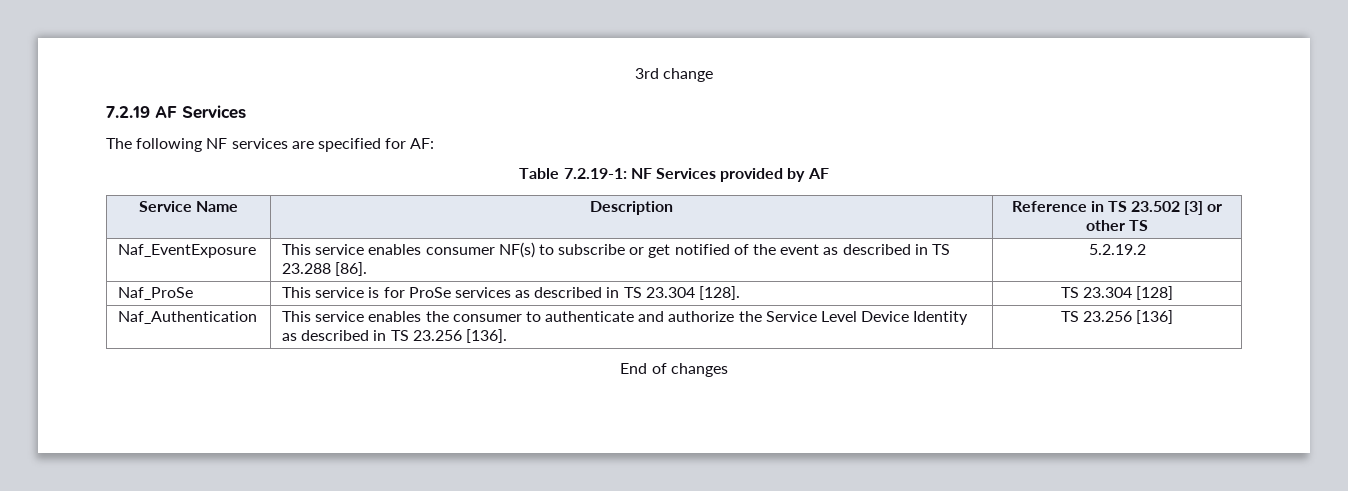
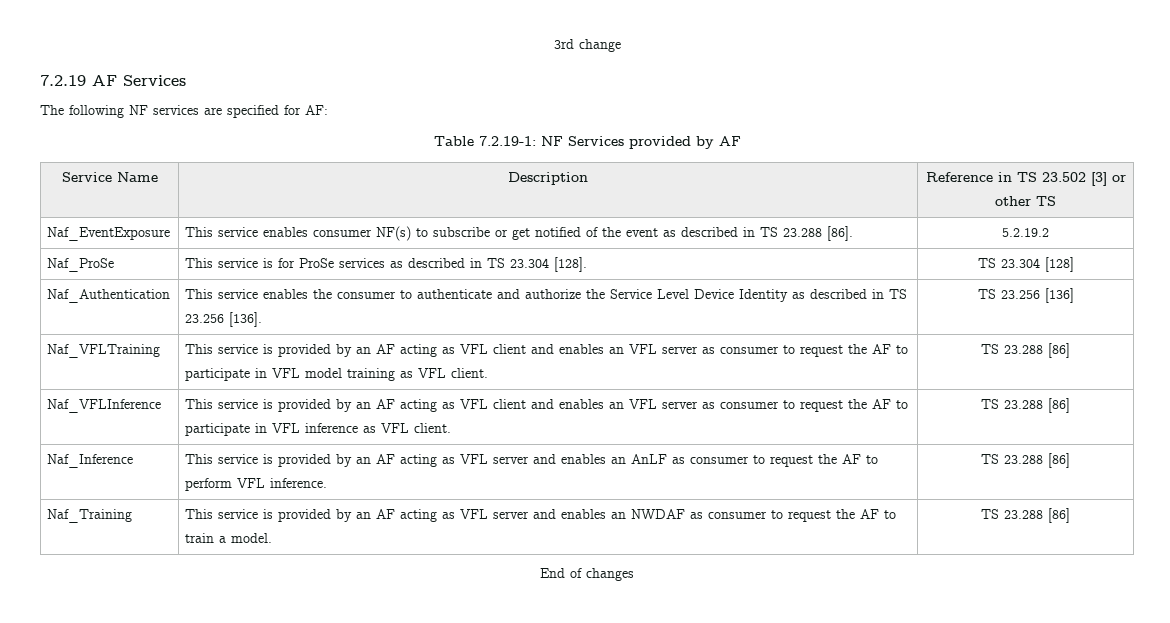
+ Naf_VFLTraining | This service is provided by an AF acting as VFL client and enables an VFL server as consumer to request the AF to participate in VFL model training as VFL client. | TS 23.288 [86]
+ Naf_VFLInference | This service is provided by an AF acting as VFL client and enables an VFL server as consumer to request the AF to participate in VFL inference as VFL client. | TS 23.288 [86]
+ Naf_Inference | This service is provided by an AF acting as VFL server and enables an AnLF as consumer to request the AF to perform VFL inference. | TS 23.288 [86]
+ Naf_Training | This service is provided by an AF acting as VFL server and enables an NWDAF as consumer to request the AF to train a model. | TS 23.288 [86]

